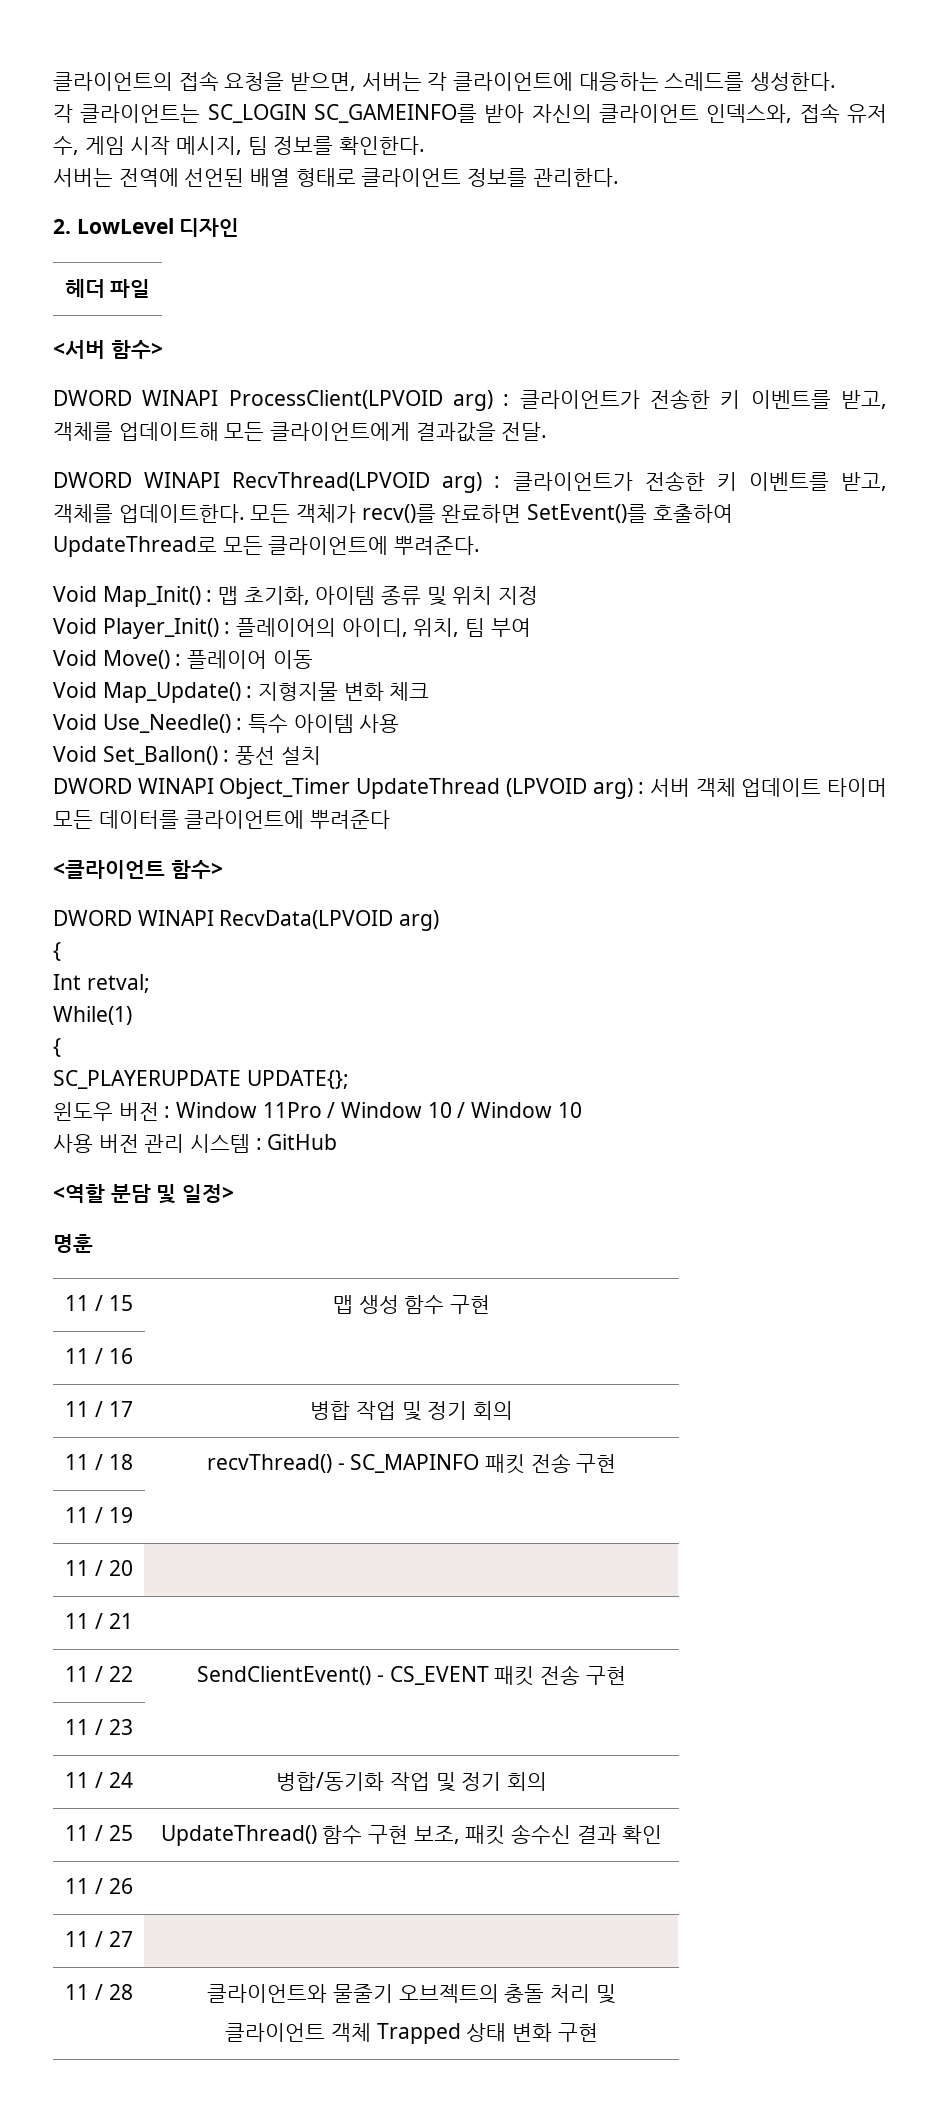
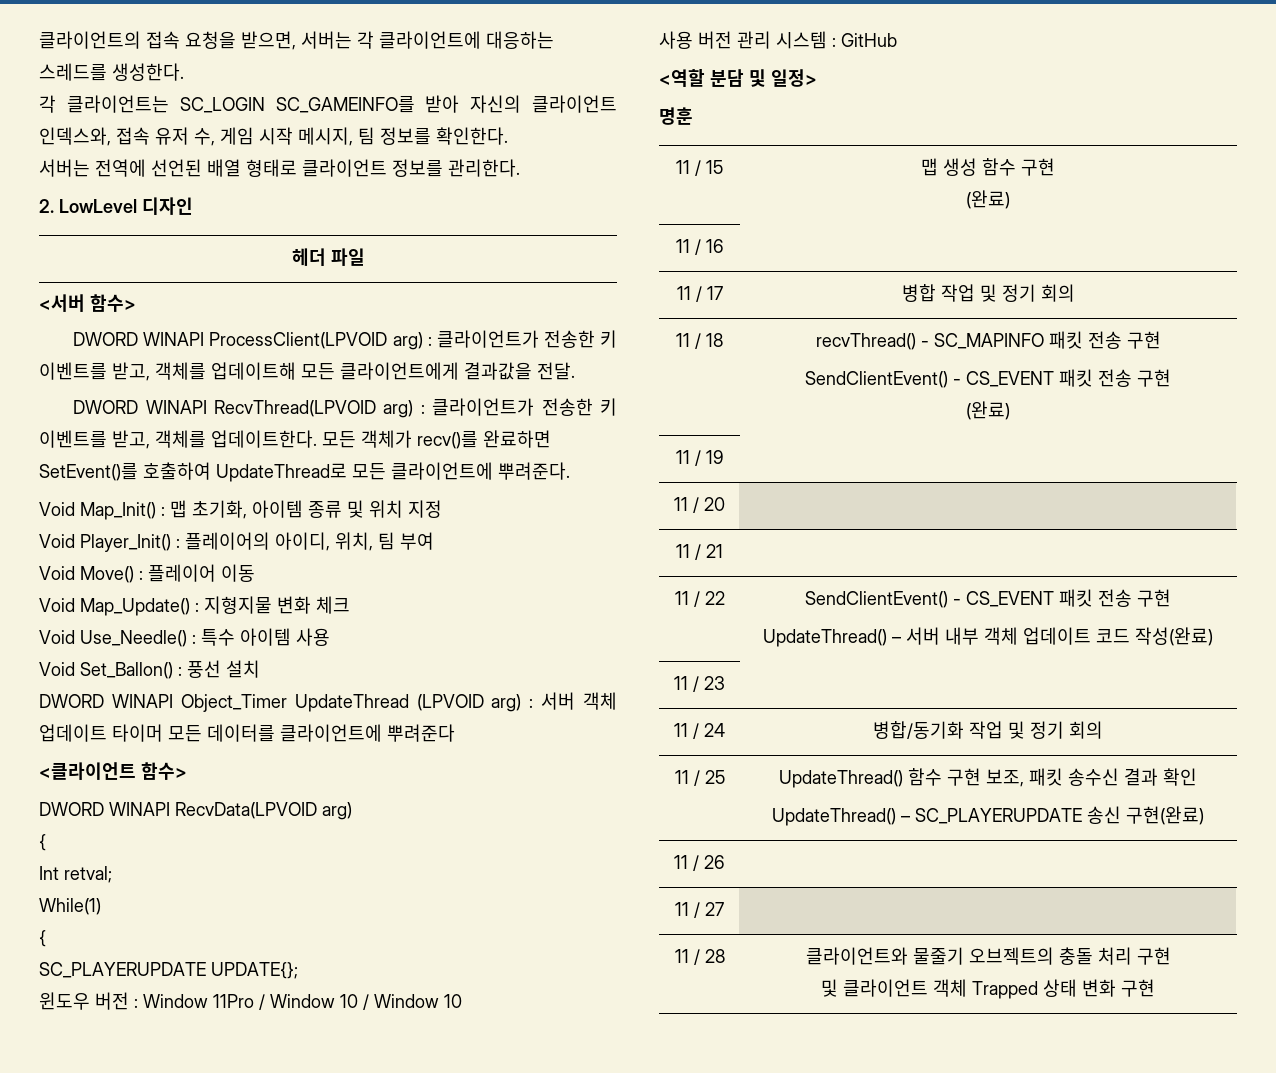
  11 / 15 | 맵 생성 함수 구현
+ (완료)
  11 / 18 | recvThread() - SC_MAPINFO 패킷 전송 구현
+ SendClientEvent() - CS_EVENT 패킷 전송 구현
+ (완료)
  11 / 22 | SendClientEvent() - CS_EVENT 패킷 전송 구현
+ UpdateThread() – 서버 내부 객체 업데이트 코드 작성(완료)
  11 / 25 | UpdateThread() 함수 구현 보조, 패킷 송수신 결과 확인
+ UpdateThread() – SC_PLAYERUPDATE 송신 구현(완료)
- 11 / 28 | 클라이언트와 물줄기 오브젝트의 충돌 처리 및
- 클라이언트 객체 Trapped 상태 변화 구현
+ 11 / 28 | 클라이언트와 물줄기 오브젝트의 충돌 처리 구현
+ 및 클라이언트 객체 Trapped 상태 변화 구현

